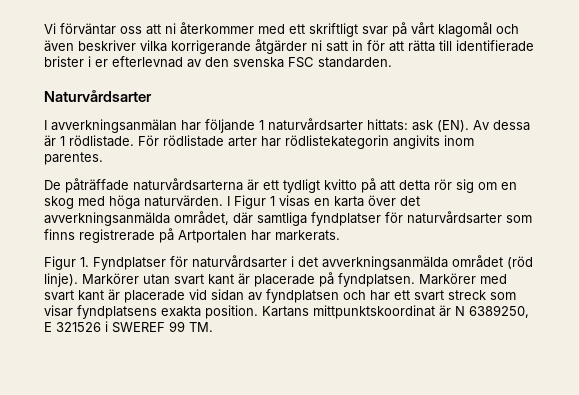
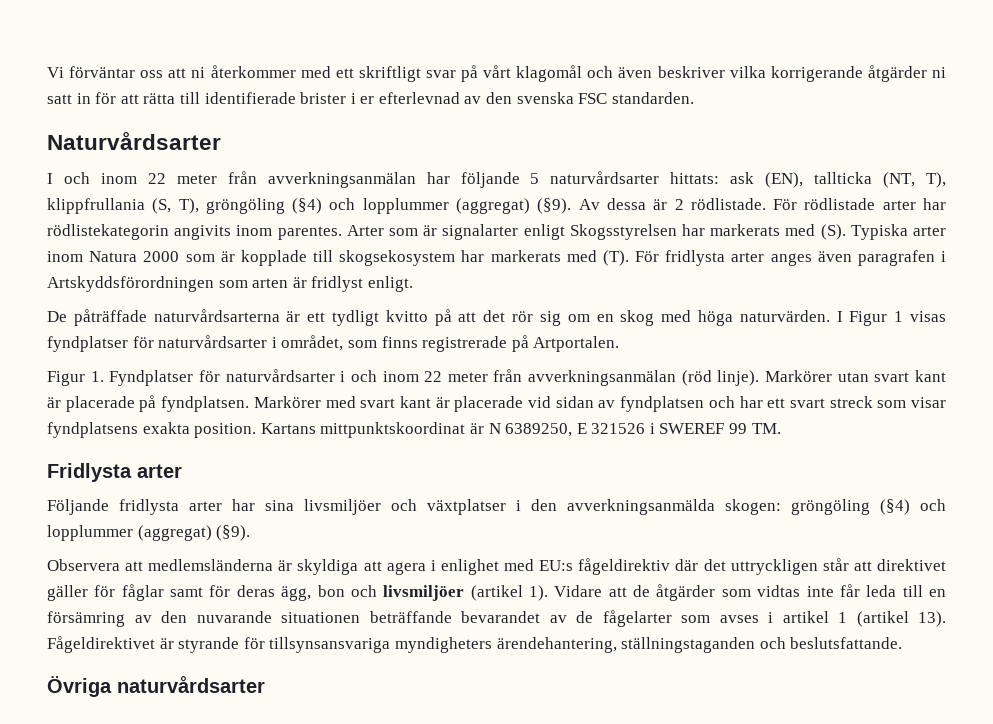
- I avverkningsanmälan har följande 1 naturvårdsarter hittats: ask (EN). Av dessa är 1 rödlistade.
+ I och inom 22 meter från avverkningsanmälan har följande 5 naturvårdsarter hittats: ask (EN), tallticka (NT, T), klippfrullania (S, T), gröngöling (§4) och lopplummer (aggregat) (§9). Av dessa är 2 rödlistade.
+ Arter som är signalarter enligt Skogsstyrelsen har markerats med (S). Typiska arter inom Natura 2000 som är kopplade till skogsekosystem har markerats med (T). För fridlysta arter anges även paragrafen i Artskyddsförordningen som arten är fridlyst enligt.
- De påträffade naturvårdsarterna är ett tydligt kvitto på att detta rör sig om en skog med höga naturvärden.
+ De påträffade naturvårdsarterna är ett tydligt kvitto på att det rör sig om en skog med höga naturvärden.
- I Figur 1 visas en karta över det avverkningsanmälda området, där samtliga fyndplatser för naturvårdsarter som finns registrerade på Artportalen har markerats.
+ I Figur 1 visas fyndplatser för naturvårdsarter i området, som finns registrerade på Artportalen.
- Figur 1. Fyndplatser för naturvårdsarter i det avverkningsanmälda området (röd linje).
+ Figur 1. Fyndplatser för naturvårdsarter i och inom 22 meter från avverkningsanmälan (röd linje).
+ Fridlysta arter
+ Följande fridlysta arter har sina livsmiljöer och växtplatser i den avverkningsanmälda skogen: gröngöling (§4) och lopplummer (aggregat) (§9).
+ Observera att medlemsländerna är skyldiga att agera i enlighet med EU:s fågeldirektiv där det uttryckligen står att direktivet gäller för fåglar samt för deras ägg, bon och livsmiljöer (artikel 1). Vidare att de åtgärder som vidtas inte får leda till en försämring av den nuvarande situationen beträffande bevarandet av de fågelarter som avses i artikel 1 (artikel 13). Fågeldirektivet är styrande för tillsynsansvariga myndigheters ärendehantering, ställningstaganden och beslutsfattande.
+ Övriga naturvårdsarter

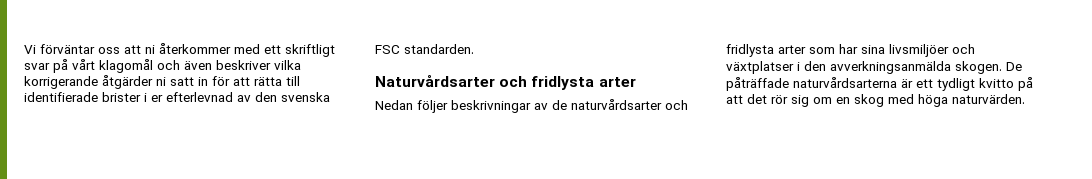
- Naturvårdsarter
- I och inom 22 meter från avverkningsanmälan har följande 5 naturvårdsarter hittats: ask (EN), tallticka (NT, T), klippfrullania (S, T), gröngöling (§4) och lopplummer (aggregat) (§9). Av dessa är 2 rödlistade. För rödlistade arter har rödlistekategorin angivits inom parentes. Arter som är signalarter enligt Skogsstyrelsen har markerats med (S). Typiska arter inom Natura 2000 som är kopplade till skogsekosystem har markerats med (T). För fridlysta arter anges även paragrafen i Artskyddsförordningen som arten är fridlyst enligt.
- De påträffade naturvårdsarterna är ett tydligt kvitto på att det rör sig om en skog med höga naturvärden. I Figur 1 visas fyndplatser för naturvårdsarter i området, som finns registrerade på Artportalen.
- Figur 1. Fyndplatser för naturvårdsarter i och inom 22 meter från avverkningsanmälan (röd linje). Markörer utan svart kant är placerade på fyndplatsen. Markörer med svart kant är placerade vid sidan av fyndplatsen och har ett svart streck som visar fyndplatsens exakta position. Kartans mittpunktskoordinat är N 6389250, E 321526 i SWEREF 99 TM.
- Fridlysta arter
- Följande fridlysta arter har sina livsmiljöer och växtplatser i den avverkningsanmälda skogen: gröngöling (§4) och lopplummer (aggregat) (§9).
- Observera att medlemsländerna är skyldiga att agera i enlighet med EU:s fågeldirektiv där det uttryckligen står att direktivet gäller för fåglar samt för deras ägg, bon och livsmiljöer (artikel 1). Vidare att de åtgärder som vidtas inte får leda till en försämring av den nuvarande situationen beträffande bevarandet av de fågelarter som avses i artikel 1 (artikel 13). Fågeldirektivet är styrande för tillsynsansvariga myndigheters ärendehantering, ställningstaganden och beslutsfattande.
- Övriga naturvårdsarter
+ Naturvårdsarter och fridlysta arter
+ Nedan följer beskrivningar av de naturvårdsarter och fridlysta arter som har sina livsmiljöer och växtplatser i den avverkningsanmälda skogen. De påträffade naturvårdsarterna är ett tydligt kvitto på att det rör sig om en skog med höga naturvärden.

